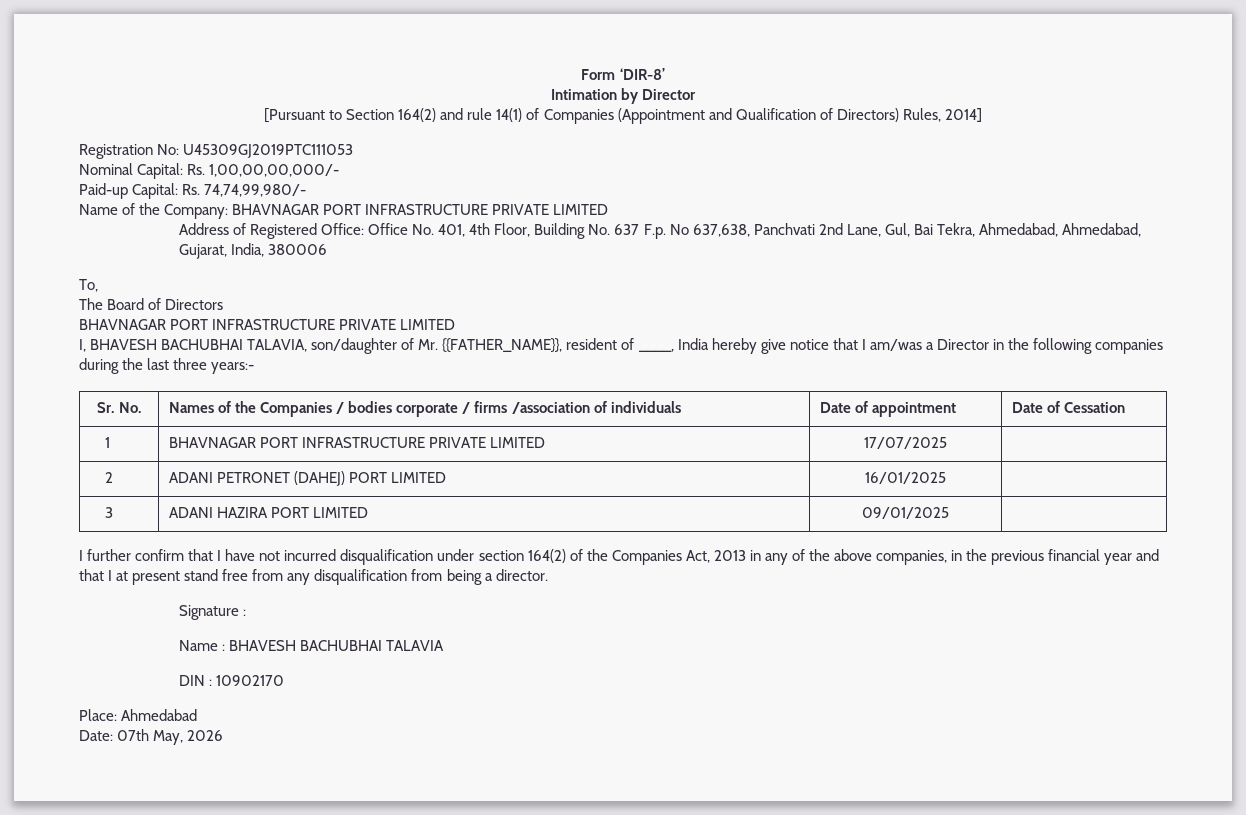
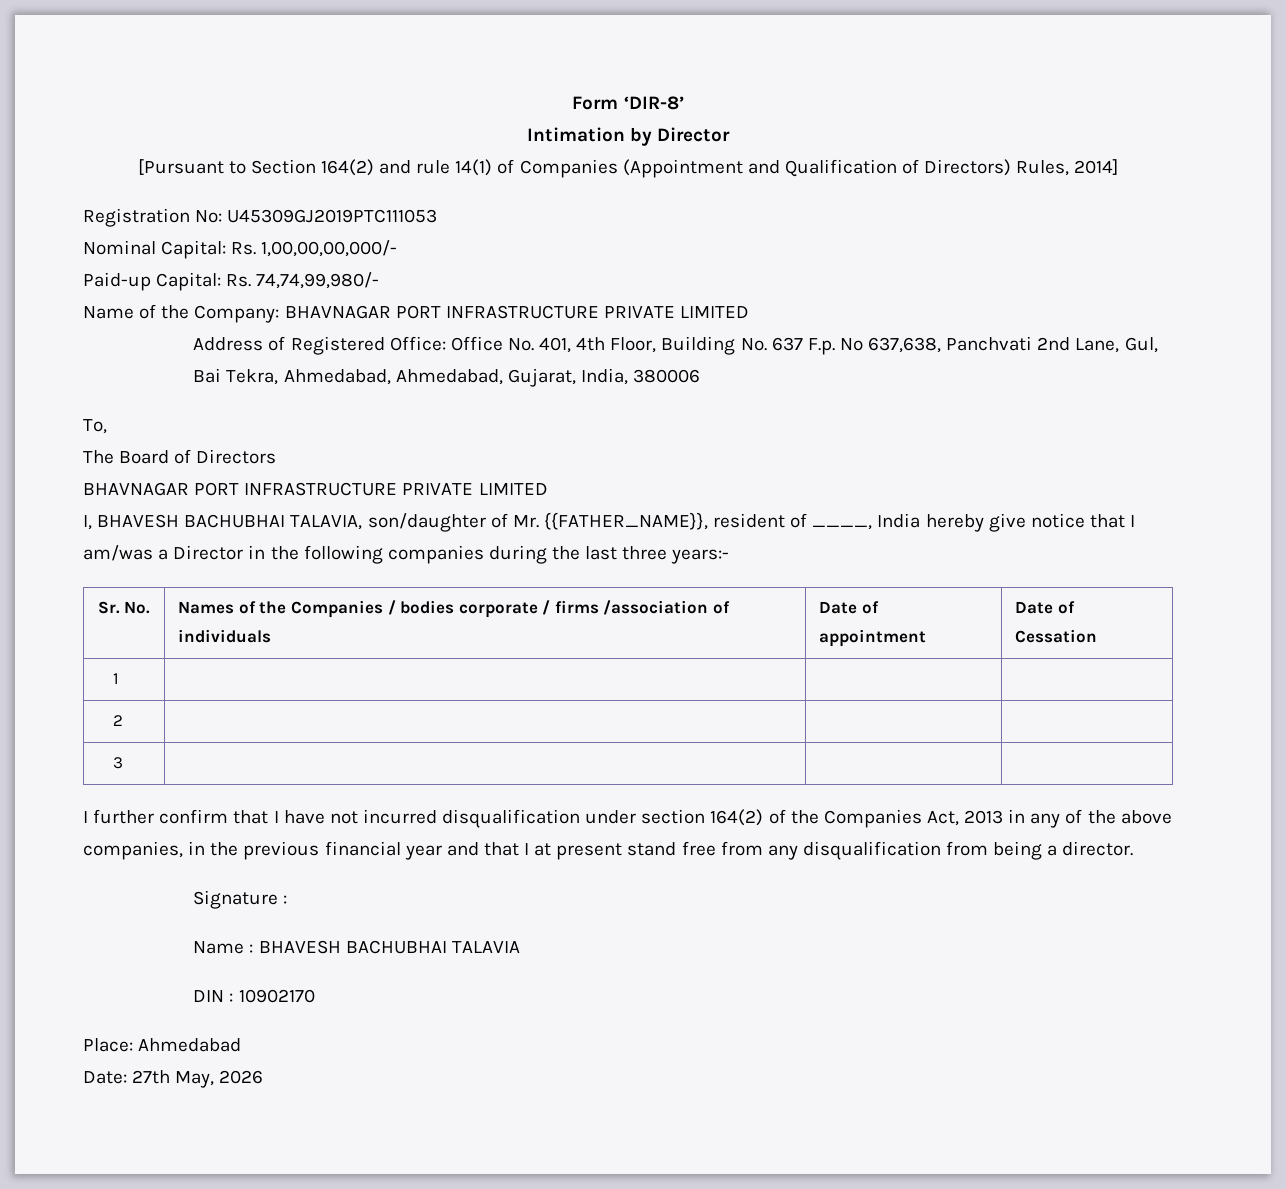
- 1 | BHAVNAGAR PORT INFRASTRUCTURE PRIVATE LIMITED | 17/07/2025 |
- 2 | ADANI PETRONET (DAHEJ) PORT LIMITED | 16/01/2025 |
- 3 | ADANI HAZIRA PORT LIMITED | 09/01/2025 |
+ 1 | | |
+ 2 | | |
+ 3 | | |
- Date: 07th May, 2026
+ Date: 27th May, 2026

